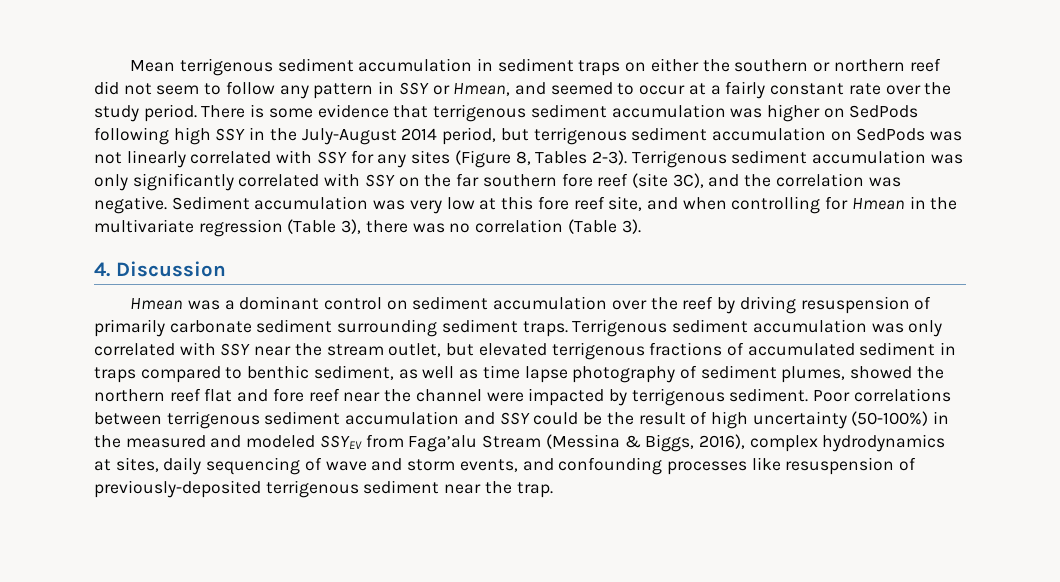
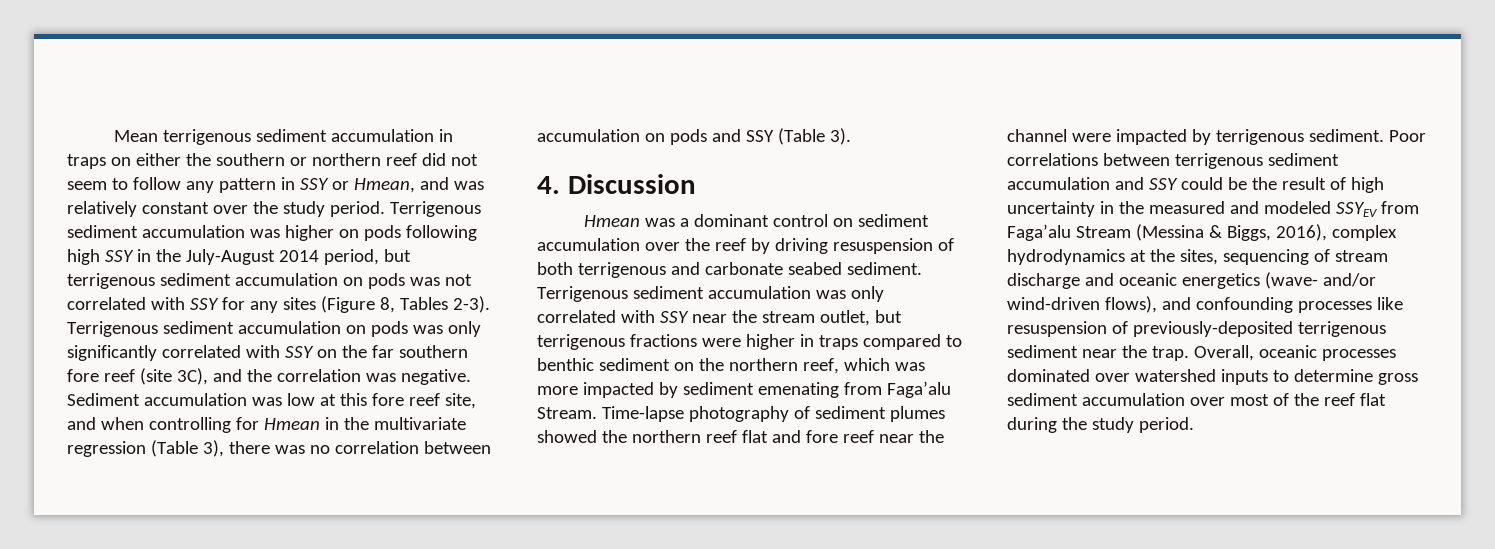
- Mean terrigenous sediment accumulation in sediment traps on either the southern or northern reef did not seem to follow any pattern in SSY or Hmean, and seemed to occur at a fairly constant rate over the study period. There is some evidence that terrigenous sediment accumulation was higher on SedPods following high SSY in the July-August 2014 period, but terrigenous sediment accumulation on SedPods was not linearly correlated with SSY for any sites (Figure 8, Tables 2-3).
+ Mean terrigenous sediment accumulation in traps on either the southern or northern reef did not seem to follow any pattern in SSY or Hmean, and was relatively constant over the study period. Terrigenous sediment accumulation was higher on pods following high SSY in the July-August 2014 period, but terrigenous sediment accumulation on pods was not correlated with SSY for any sites (Figure 8, Tables 2-3).
- Terrigenous sediment accumulation was only significantly correlated with SSY on the far southern fore reef (site 3C), and the correlation was negative.
+ Terrigenous sediment accumulation on pods was only significantly correlated with SSY on the far southern fore reef (site 3C), and the correlation was negative.
- Sediment accumulation was very low at this fore reef site, and when controlling for Hmean in the multivariate regression (Table 3), there was no correlation (Table 3).
+ Sediment accumulation was low at this fore reef site, and when controlling for Hmean in the multivariate regression (Table 3), there was no correlation between accumulation on pods and SSY (Table 3).
- Hmean was a dominant control on sediment accumulation over the reef by driving resuspension of primarily carbonate sediment surrounding sediment traps.
+ Hmean was a dominant control on sediment accumulation over the reef by driving resuspension of both terrigenous and carbonate seabed sediment.
- Terrigenous sediment accumulation was only correlated with SSY near the stream outlet, but elevated terrigenous fractions of accumulated sediment in traps compared to benthic sediment, as well as time lapse photography of sediment plumes, showed the northern reef flat and fore reef near the channel were impacted by terrigenous sediment.
+ Terrigenous sediment accumulation was only correlated with SSY near the stream outlet, but terrigenous fractions were higher in traps compared to benthic sediment on the northern reef, which was more impacted by sediment emenating from Faga’alu Stream. Time-lapse photography of sediment plumes showed the northern reef flat and fore reef near the channel were impacted by terrigenous sediment.
- Poor correlations between terrigenous sediment accumulation and SSY could be the result of high uncertainty (50-100%) in the measured and modeled SSYEV from Faga’alu Stream (Messina & Biggs, 2016), complex hydrodynamics at sites, daily sequencing of wave and storm events, and confounding processes like resuspension of previously-deposited terrigenous sediment near the trap.
+ Poor correlations between terrigenous sediment accumulation and SSY could be the result of high uncertainty in the measured and modeled SSYEV from Faga’alu Stream (Messina & Biggs, 2016), complex hydrodynamics at the sites, sequencing of stream discharge and oceanic energetics (wave- and/or wind-driven flows), and confounding processes like resuspension of previously-deposited terrigenous sediment near the trap.
+ Overall, oceanic processes dominated over watershed inputs to determine gross sediment accumulation over most of the reef flat during the study period.

